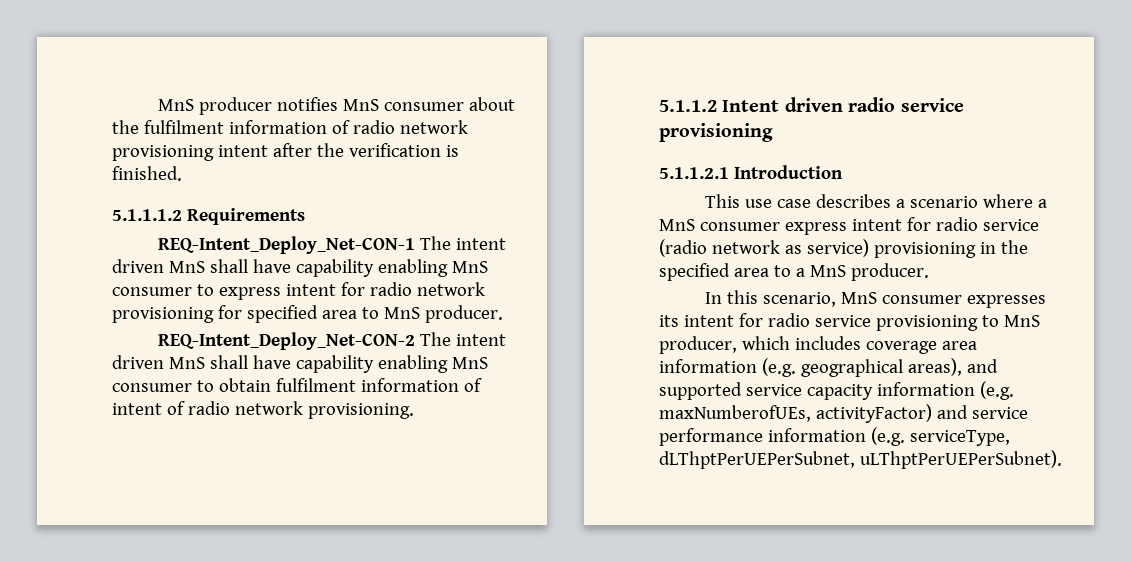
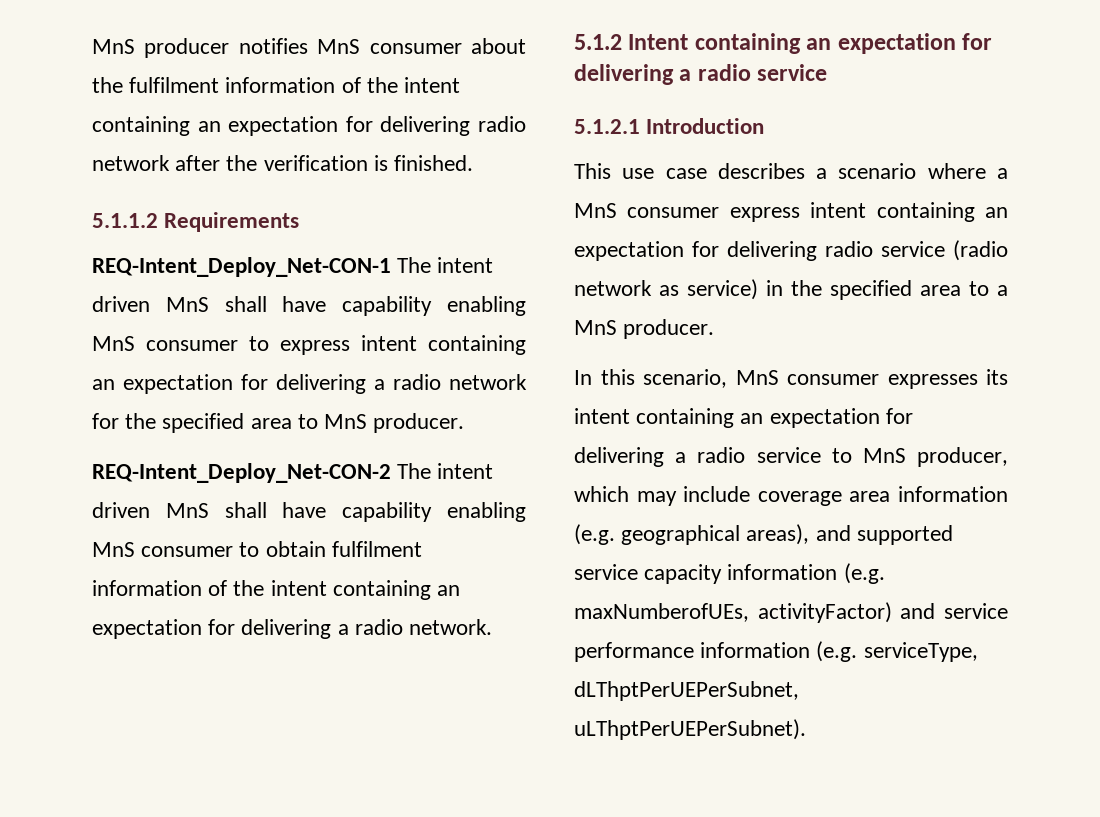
- MnS producer notifies MnS consumer about the fulfilment information of radio network provisioning intent after the verification is finished.
+ MnS producer notifies MnS consumer about the fulfilment information of the intent containing an expectation for delivering radio network after the verification is finished.
- 5.1.1.1.2 Requirements
+ 5.1.1.2 Requirements
- REQ-Intent_Deploy_Net-CON-1 The intent driven MnS shall have capability enabling MnS consumer to express intent for radio network provisioning for specified area to MnS producer.
+ REQ-Intent_Deploy_Net-CON-1 The intent driven MnS shall have capability enabling MnS consumer to express intent containing an expectation for delivering a radio network for the specified area to MnS producer.
- REQ-Intent_Deploy_Net-CON-2 The intent driven MnS shall have capability enabling MnS consumer to obtain fulfilment information of intent of radio network provisioning.
- 5.1.1.2 Intent driven radio service provisioning
- 5.1.1.2.1 Introduction
+ REQ-Intent_Deploy_Net-CON-2 The intent driven MnS shall have capability enabling MnS consumer to obtain fulfilment information of the intent containing an expectation for delivering a radio network.
+ 5.1.2 Intent containing an expectation for delivering a radio service
+ 5.1.2.1 Introduction
- This use case describes a scenario where a MnS consumer express intent for radio service (radio network as service) provisioning in the specified area to a MnS producer.
+ This use case describes a scenario where a MnS consumer express intent containing an expectation for delivering radio service (radio network as service) in the specified area to a MnS producer.
- In this scenario, MnS consumer expresses its intent for radio service provisioning to MnS producer, which includes coverage area information (e.g. geographical areas), and supported service capacity information (e.g. maxNumberofUEs, activityFactor) and service performance information (e.g. serviceType, dLThptPerUEPerSubnet, uLThptPerUEPerSubnet).
+ In this scenario, MnS consumer expresses its intent containing an expectation for delivering a radio service to MnS producer, which may include coverage area information (e.g. geographical areas), and supported service capacity information (e.g. maxNumberofUEs, activityFactor) and service performance information (e.g. serviceType, dLThptPerUEPerSubnet, uLThptPerUEPerSubnet).

